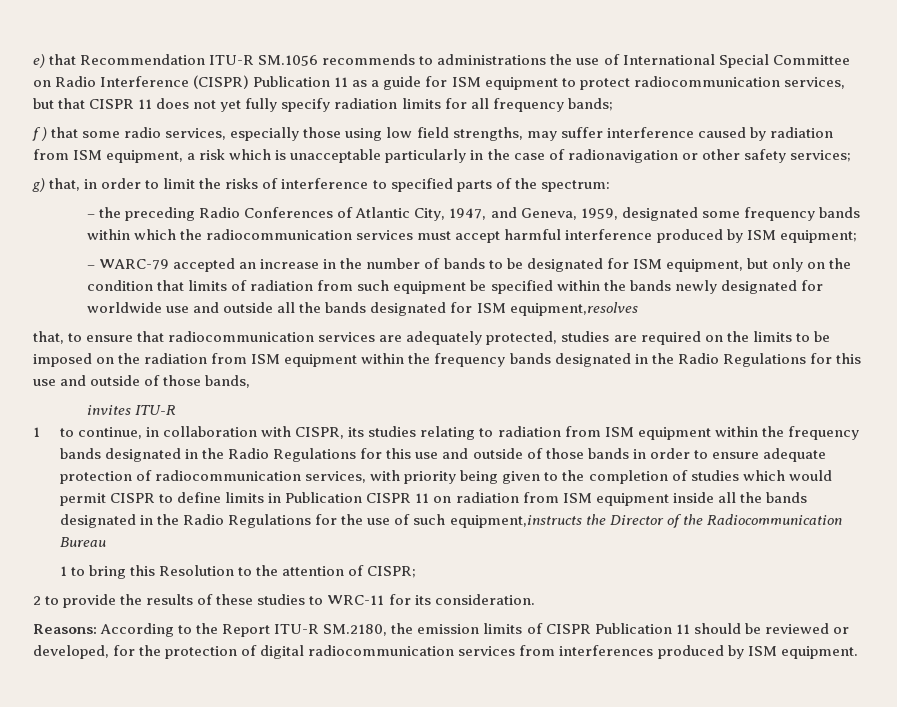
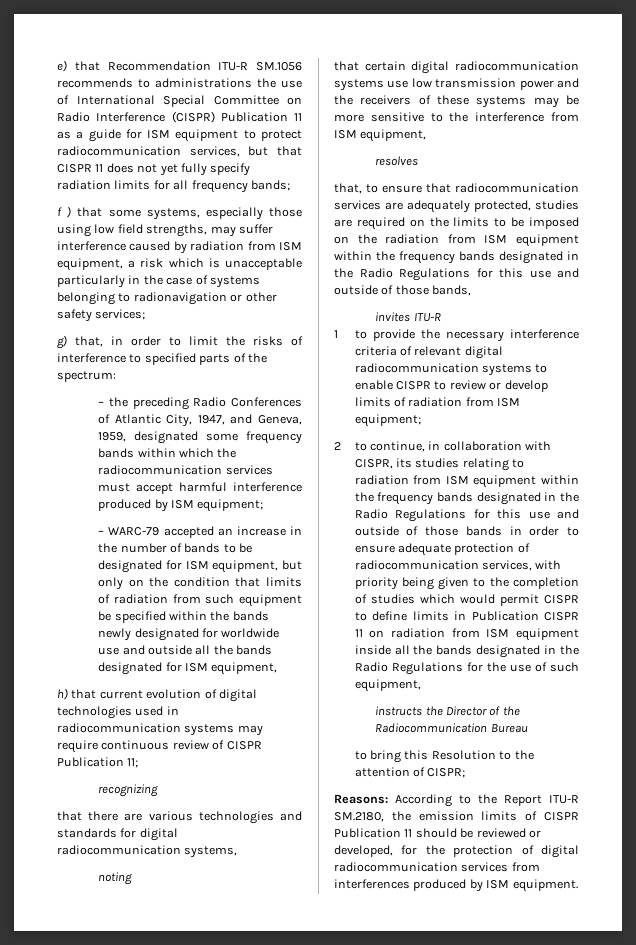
- f ) that some radio services, especially those using low field strengths, may suffer interference caused by radiation from ISM equipment, a risk which is unacceptable particularly in the case of radionavigation or other safety services;
+ f ) that some systems, especially those using low field strengths, may suffer interference caused by radiation from ISM equipment, a risk which is unacceptable particularly in the case of systems belonging to radionavigation or other safety services;
- – WARC-79 accepted an increase in the number of bands to be designated for ISM equipment, but only on the condition that limits of radiation from such equipment be specified within the bands newly designated for worldwide use and outside all the bands designated for ISM equipment,resolves
+ – WARC-79 accepted an increase in the number of bands to be designated for ISM equipment, but only on the condition that limits of radiation from such equipment be specified within the bands newly designated for worldwide use and outside all the bands designated for ISM equipment,
+ h) that current evolution of digital technologies used in radiocommunication systems may require continuous review of CISPR Publication 11;
+ recognizing
+ that there are various technologies and standards for digital radiocommunication systems,
+ noting
+ that certain digital radiocommunication systems use low transmission power and the receivers of these systems may be more sensitive to the interference from ISM equipment,
+ resolves
- 1 to continue, in collaboration with CISPR, its studies relating to radiation from ISM equipment within the frequency bands designated in the Radio Regulations for this use and outside of those bands in order to ensure adequate protection of radiocommunication services, with priority being given to the completion of studies which would permit CISPR to define limits in Publication CISPR 11 on radiation from ISM equipment inside all the bands designated in the Radio Regulations for the use of such equipment,instructs the Director of the Radiocommunication Bureau
+ 1 to provide the necessary interference criteria of relevant digital radiocommunication systems to enable CISPR to review or develop limits of radiation from ISM equipment;
+ 2 to continue, in collaboration with CISPR, its studies relating to radiation from ISM equipment within the frequency bands designated in the Radio Regulations for this use and outside of those bands in order to ensure adequate protection of radiocommunication services, with priority being given to the completion of studies which would permit CISPR to define limits in Publication CISPR 11 on radiation from ISM equipment inside all the bands designated in the Radio Regulations for the use of such equipment,
+ instructs the Director of the Radiocommunication Bureau
- 1 to bring this Resolution to the attention of CISPR;
+ to bring this Resolution to the attention of CISPR;
- 2 to provide the results of these studies to WRC-11 for its consideration.

